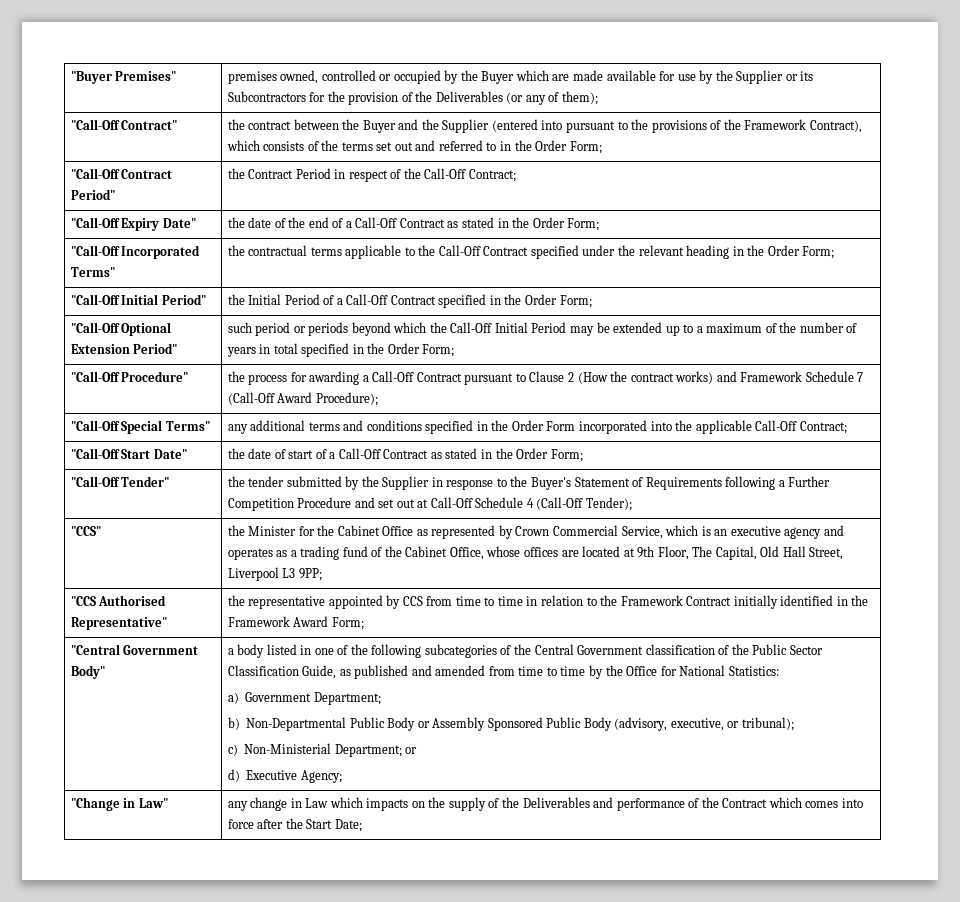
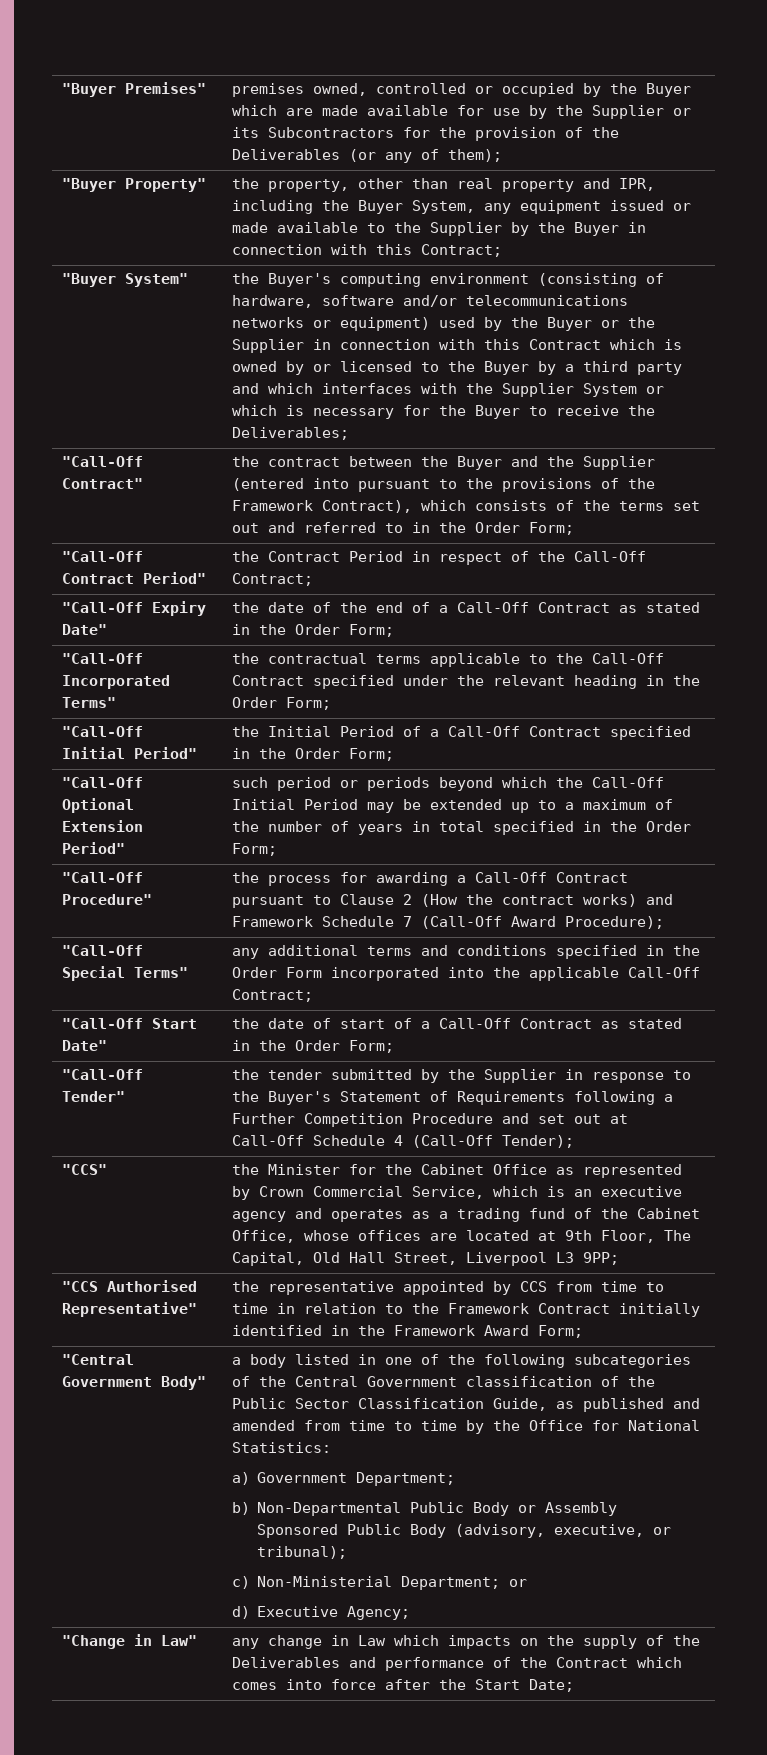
+ "Buyer Property" | the property, other than real property and IPR, including the Buyer System, any equipment issued or made available to the Supplier by the Buyer in connection with this Contract;
+ "Buyer System" | the Buyer's computing environment (consisting of hardware, software and/or telecommunications networks or equipment) used by the Buyer or the Supplier in connection with this Contract which is owned by or licensed to the Buyer by a third party and which interfaces with the Supplier System or which is necessary for the Buyer to receive the Deliverables;

